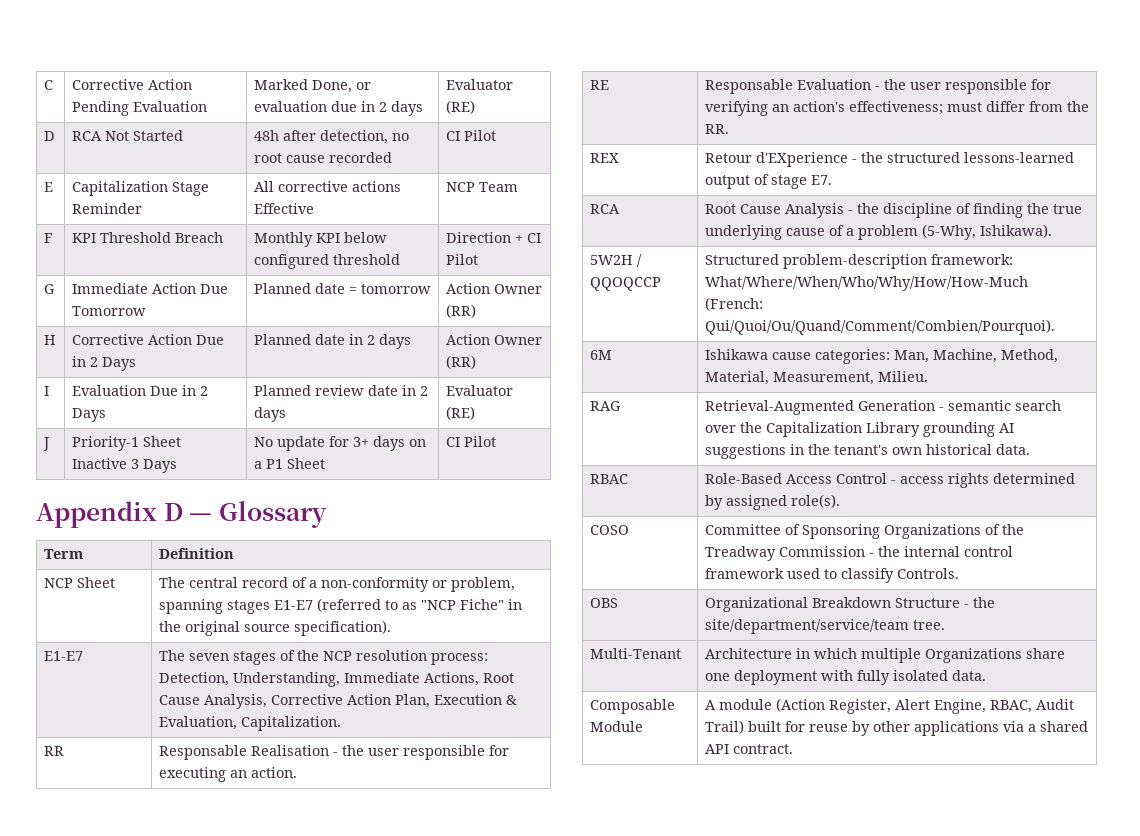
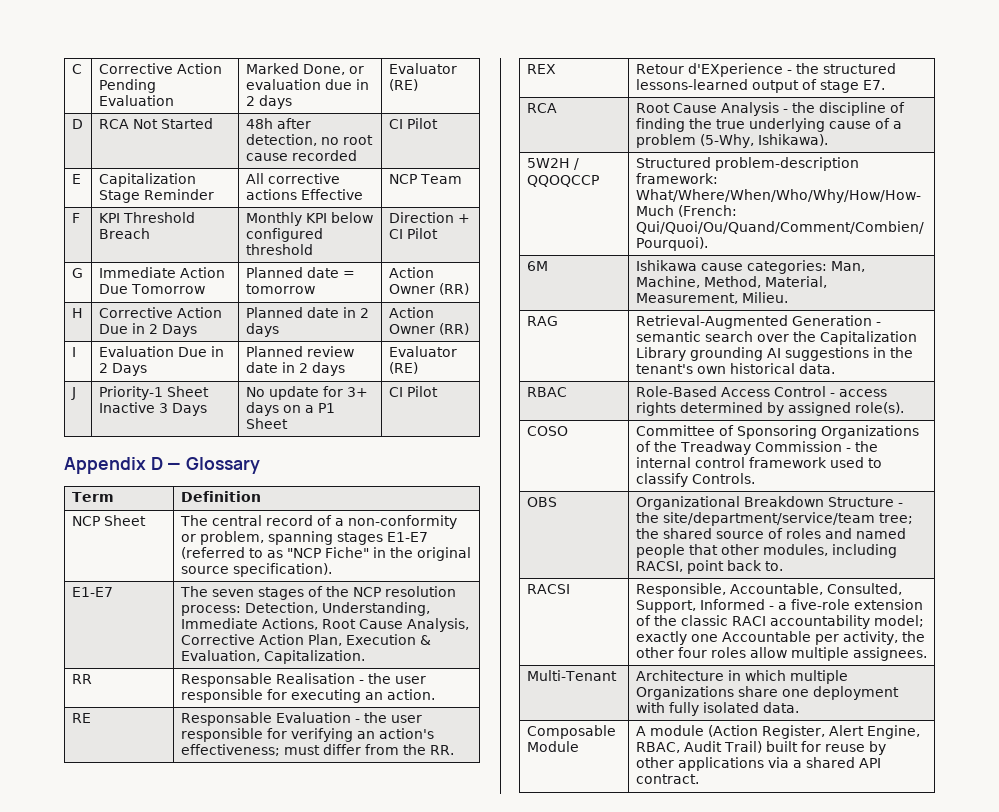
- OBS | Organizational Breakdown Structure - the site/department/service/team tree.
+ OBS | Organizational Breakdown Structure - the site/department/service/team tree; the shared source of roles and named people that other modules, including RACSI, point back to.
+ RACSI | Responsible, Accountable, Consulted, Support, Informed - a five-role extension of the classic RACI accountability model; exactly one Accountable per activity, the other four roles allow multiple assignees.

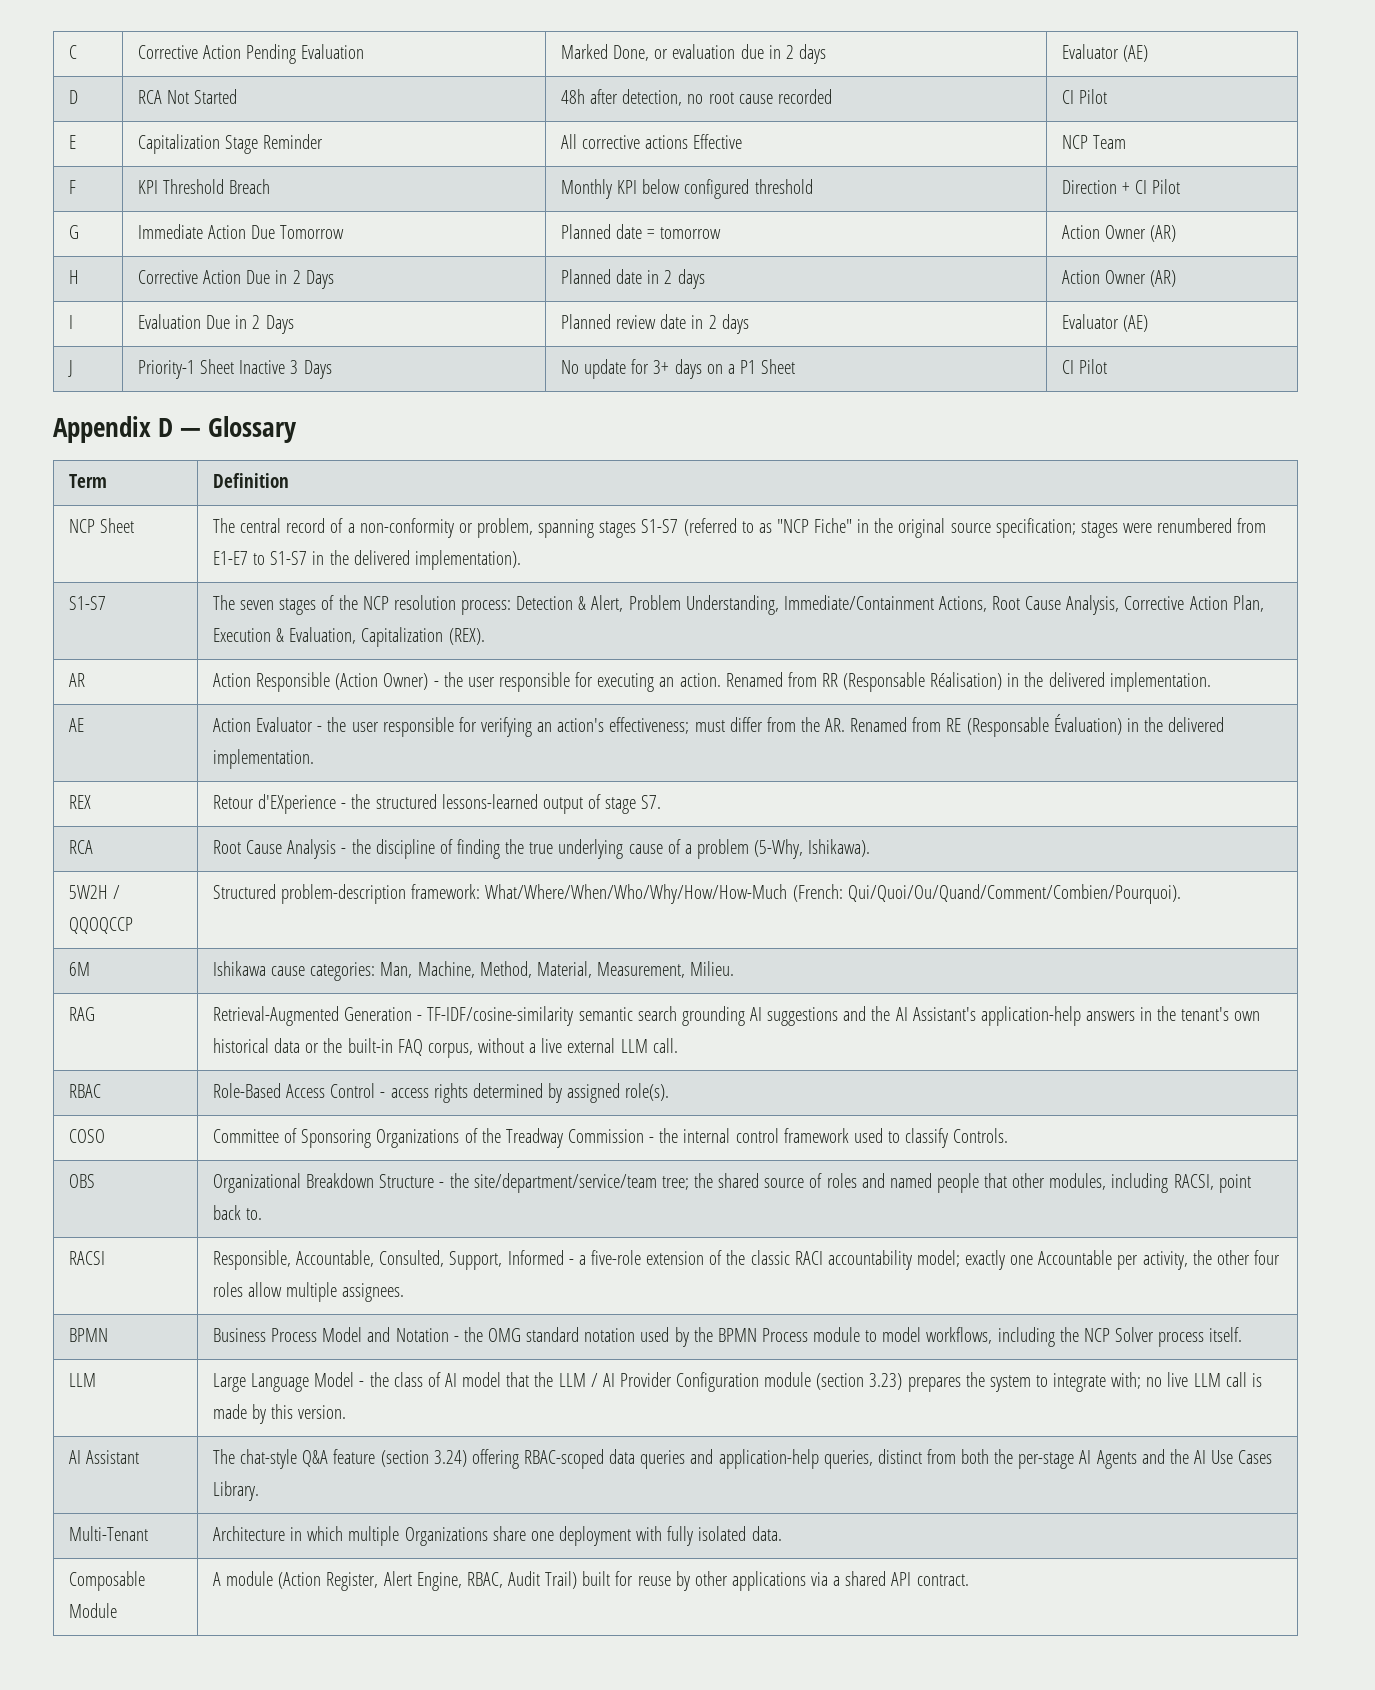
- C | Corrective Action Pending Evaluation | Marked Done, or evaluation due in 2 days | Evaluator (RE)
+ C | Corrective Action Pending Evaluation | Marked Done, or evaluation due in 2 days | Evaluator (AE)
- G | Immediate Action Due Tomorrow | Planned date = tomorrow | Action Owner (RR)
+ G | Immediate Action Due Tomorrow | Planned date = tomorrow | Action Owner (AR)
- H | Corrective Action Due in 2 Days | Planned date in 2 days | Action Owner (RR)
+ H | Corrective Action Due in 2 Days | Planned date in 2 days | Action Owner (AR)
- I | Evaluation Due in 2 Days | Planned review date in 2 days | Evaluator (RE)
+ I | Evaluation Due in 2 Days | Planned review date in 2 days | Evaluator (AE)
- NCP Sheet | The central record of a non-conformity or problem, spanning stages E1-E7 (referred to as "NCP Fiche" in the original source specification).
- E1-E7 | The seven stages of the NCP resolution process: Detection, Understanding, Immediate Actions, Root Cause Analysis, Corrective Action Plan, Execution & Evaluation, Capitalization.
- RR | Responsable Realisation - the user responsible for executing an action.
- RE | Responsable Evaluation - the user responsible for verifying an action's effectiveness; must differ from the RR.
+ NCP Sheet | The central record of a non-conformity or problem, spanning stages S1-S7 (referred to as "NCP Fiche" in the original source specification; stages were renumbered from E1-E7 to S1-S7 in the delivered implementation).
+ S1-S7 | The seven stages of the NCP resolution process: Detection & Alert, Problem Understanding, Immediate/Containment Actions, Root Cause Analysis, Corrective Action Plan, Execution & Evaluation, Capitalization (REX).
+ AR | Action Responsible (Action Owner) - the user responsible for executing an action. Renamed from RR (Responsable Réalisation) in the delivered implementation.
+ AE | Action Evaluator - the user responsible for verifying an action's effectiveness; must differ from the AR. Renamed from RE (Responsable Évaluation) in the delivered implementation.
- REX | Retour d'EXperience - the structured lessons-learned output of stage E7.
+ REX | Retour d'EXperience - the structured lessons-learned output of stage S7.
- RAG | Retrieval-Augmented Generation - semantic search over the Capitalization Library grounding AI suggestions in the tenant's own historical data.
+ RAG | Retrieval-Augmented Generation - TF-IDF/cosine-similarity semantic search grounding AI suggestions and the AI Assistant's application-help answers in the tenant's own historical data or the built-in FAQ corpus, without a live external LLM call.
+ BPMN | Business Process Model and Notation - the OMG standard notation used by the BPMN Process module to model workflows, including the NCP Solver process itself.
+ LLM | Large Language Model - the class of AI model that the LLM / AI Provider Configuration module (section 3.23) prepares the system to integrate with; no live LLM call is made by this version.
+ AI Assistant | The chat-style Q&A feature (section 3.24) offering RBAC-scoped data queries and application-help queries, distinct from both the per-stage AI Agents and the AI Use Cases Library.

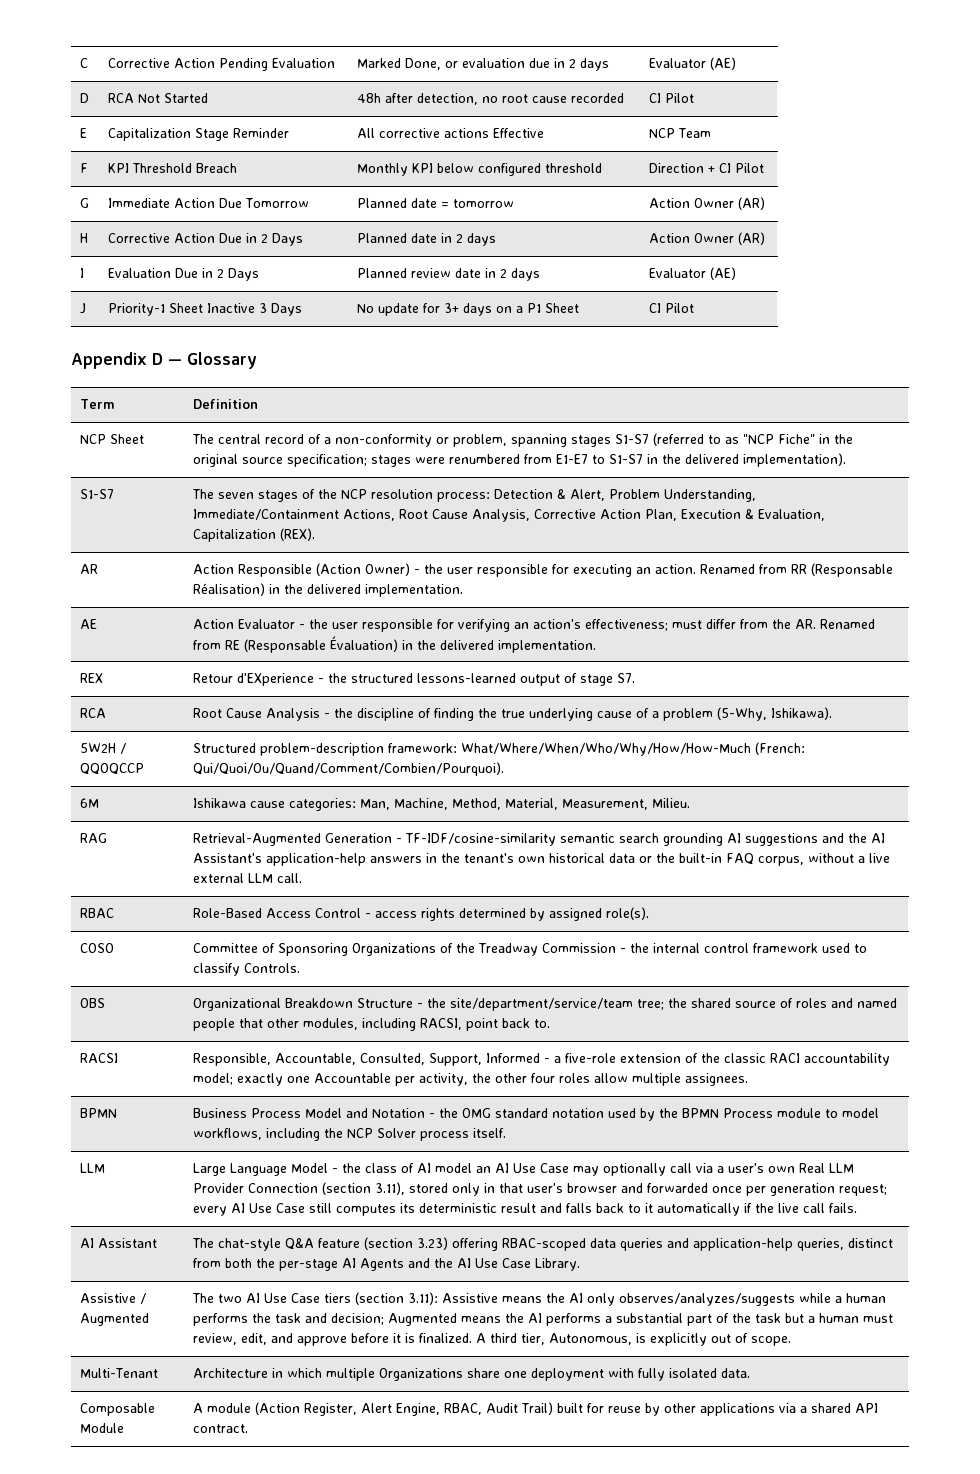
- Large Language Model - the class of AI model that the LLM / AI Provider Configuration module (section 3.23) prepares the system to integrate with; no live LLM call is made by this version.
+ Large Language Model - the class of AI model an AI Use Case may optionally call via a user's own Real LLM Provider Connection (section 3.11), stored only in that user's browser and forwarded once per generation request; every AI Use Case still computes its deterministic result and falls back to it automatically if the live call fails.
- AI Assistant | The chat-style Q&A feature (section 3.24) offering RBAC-scoped data queries and application-help queries, distinct from both the per-stage AI Agents and the AI Use Cases Library.
+ AI Assistant | The chat-style Q&A feature (section 3.23) offering RBAC-scoped data queries and application-help queries, distinct from both the per-stage AI Agents and the AI Use Case Library.
+ Assistive / Augmented | The two AI Use Case tiers (section 3.11): Assistive means the AI only observes/analyzes/suggests while a human performs the task and decision; Augmented means the AI performs a substantial part of the task but a human must review, edit, and approve before it is finalized. A third tier, Autonomous, is explicitly out of scope.

